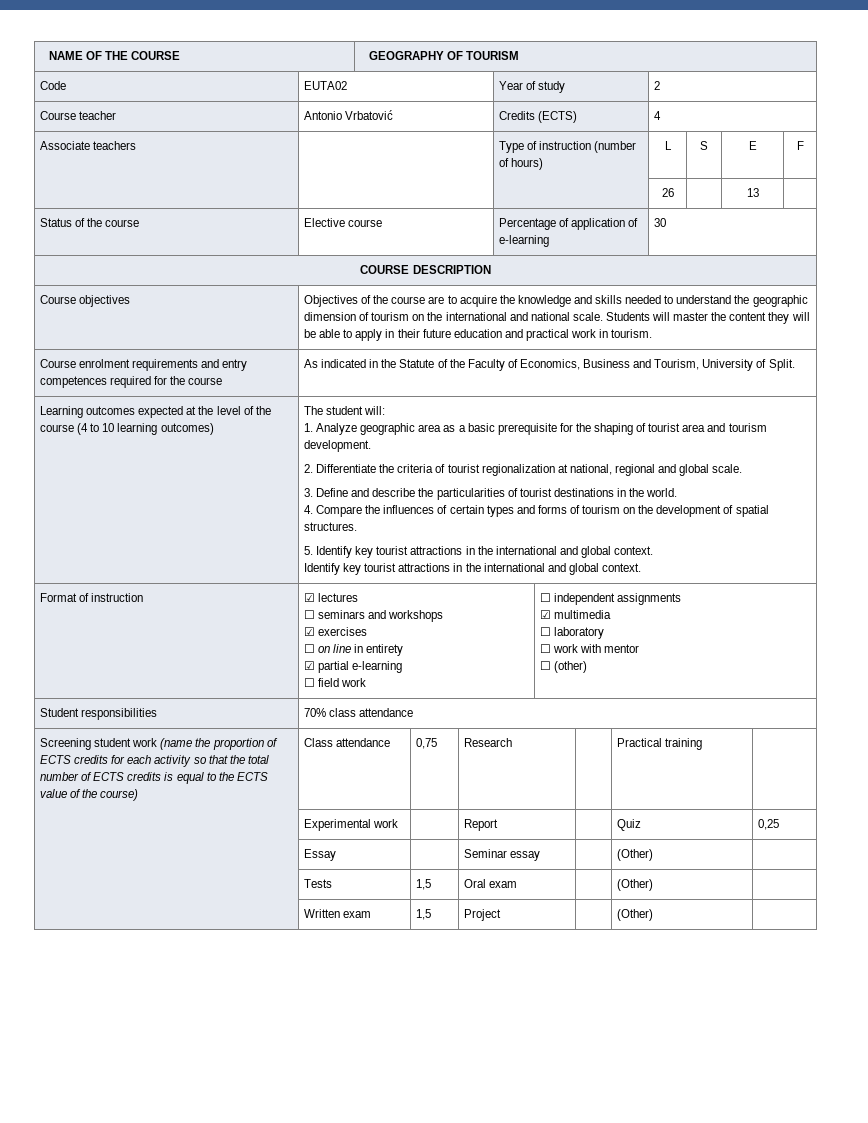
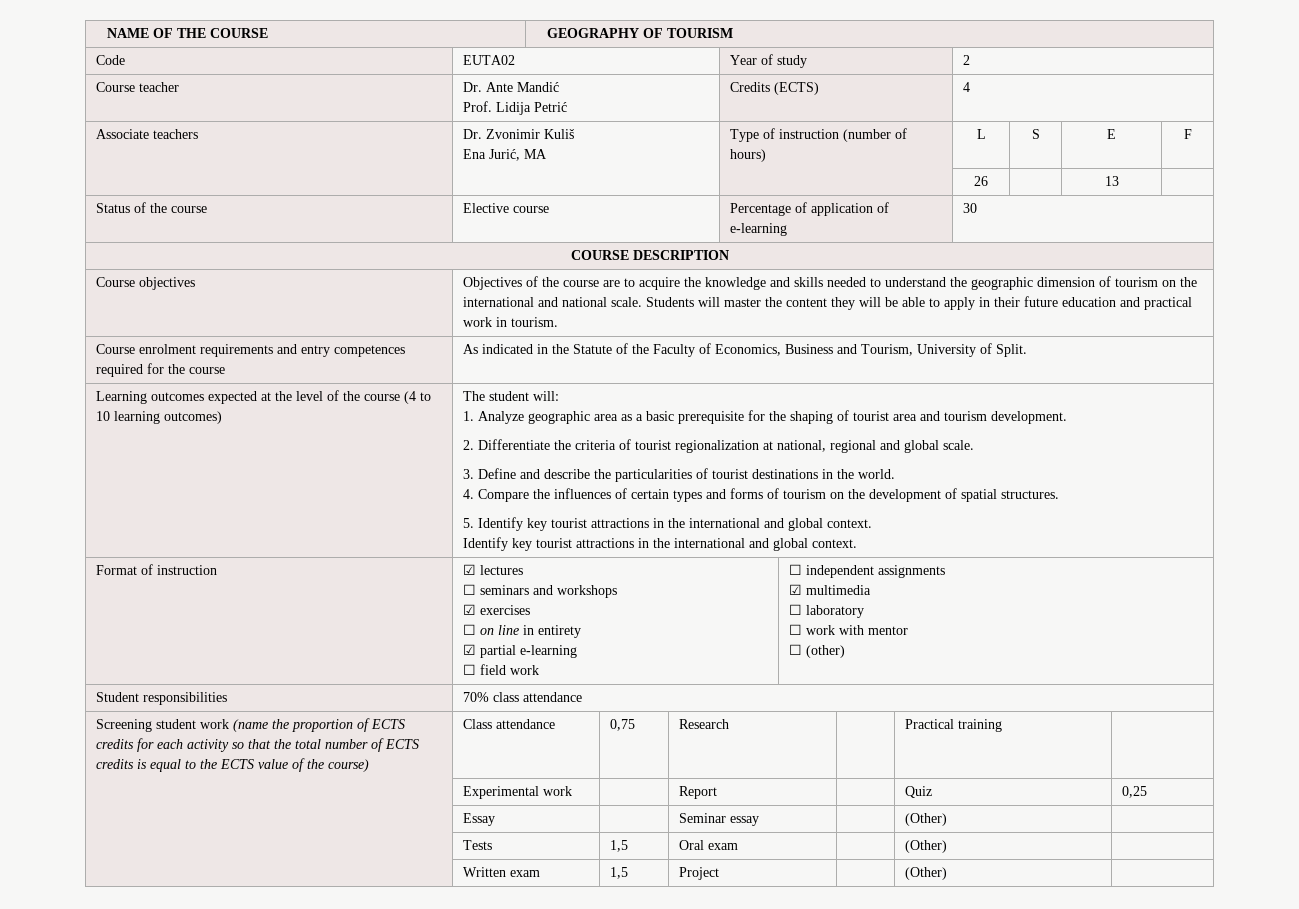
- Course teacher | Antonio Vrbatović | Credits (ECTS) | 4
+ Course teacher | Dr. Ante Mandić
+ Prof. Lidija Petrić | Credits (ECTS) | 4
- Associate teachers | | Type of instruction (number of hours) | L | S | E | F
+ Associate teachers | Dr. Zvonimir Kuliš
+ Ena Jurić, MA | Type of instruction (number of hours) | L | S | E | F

